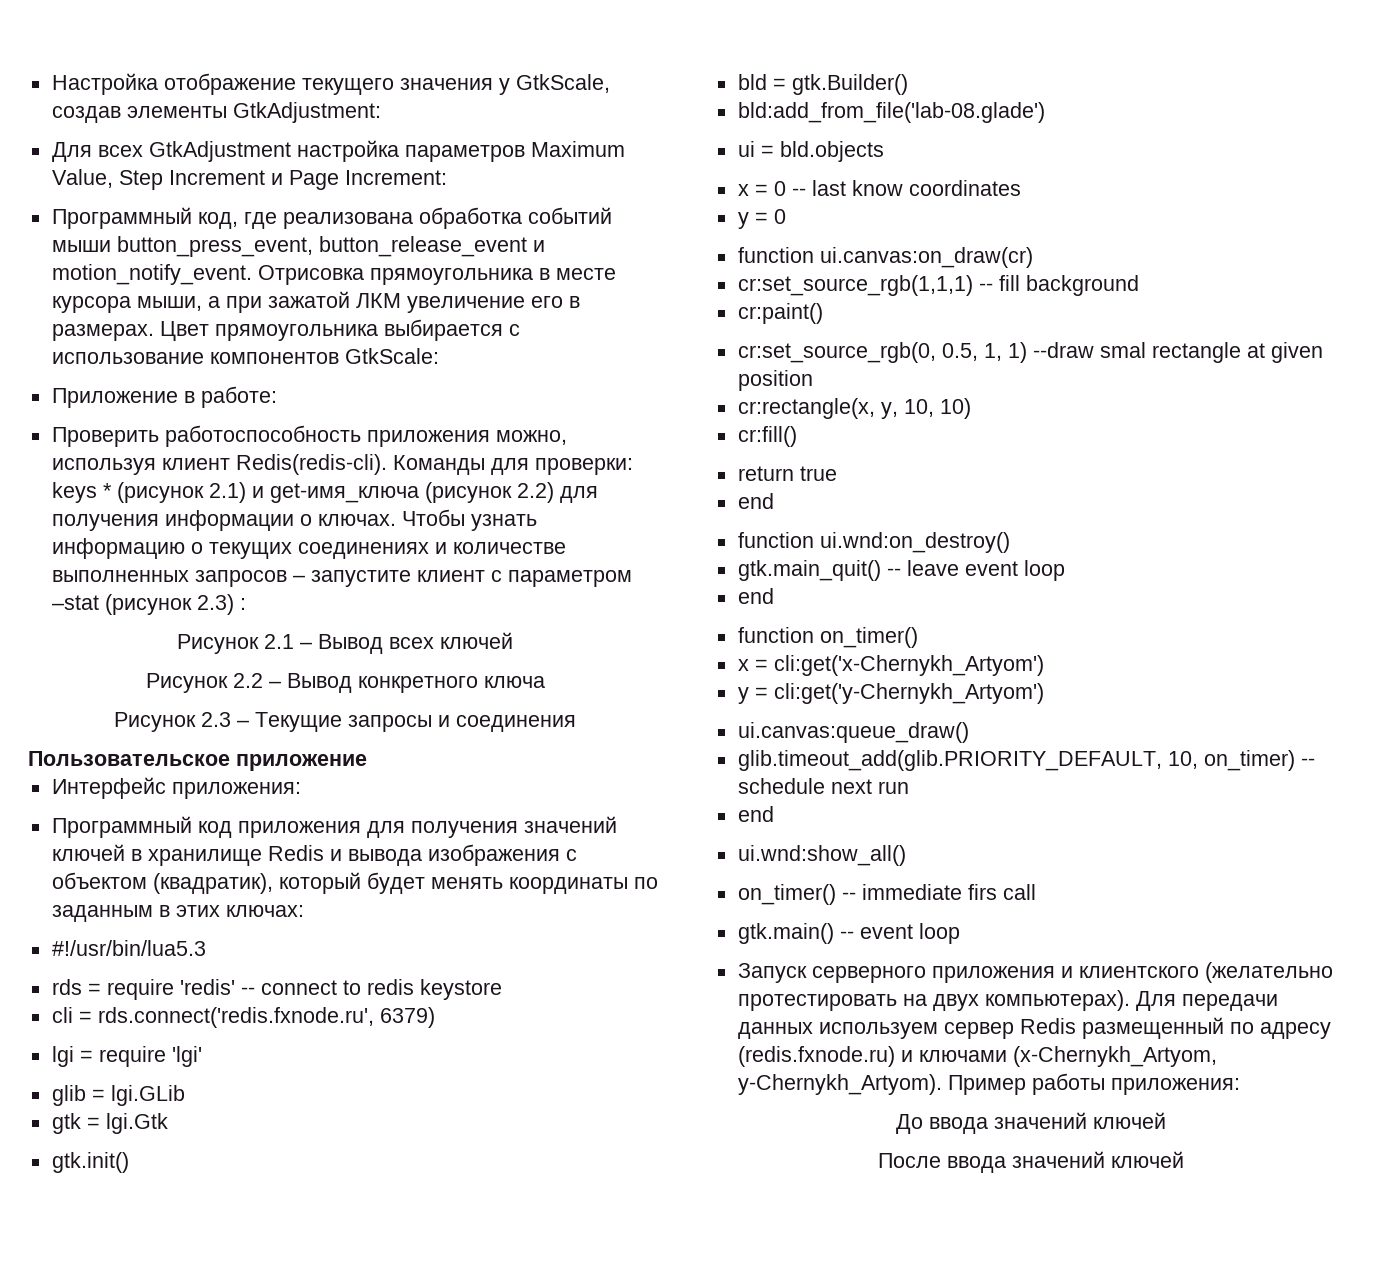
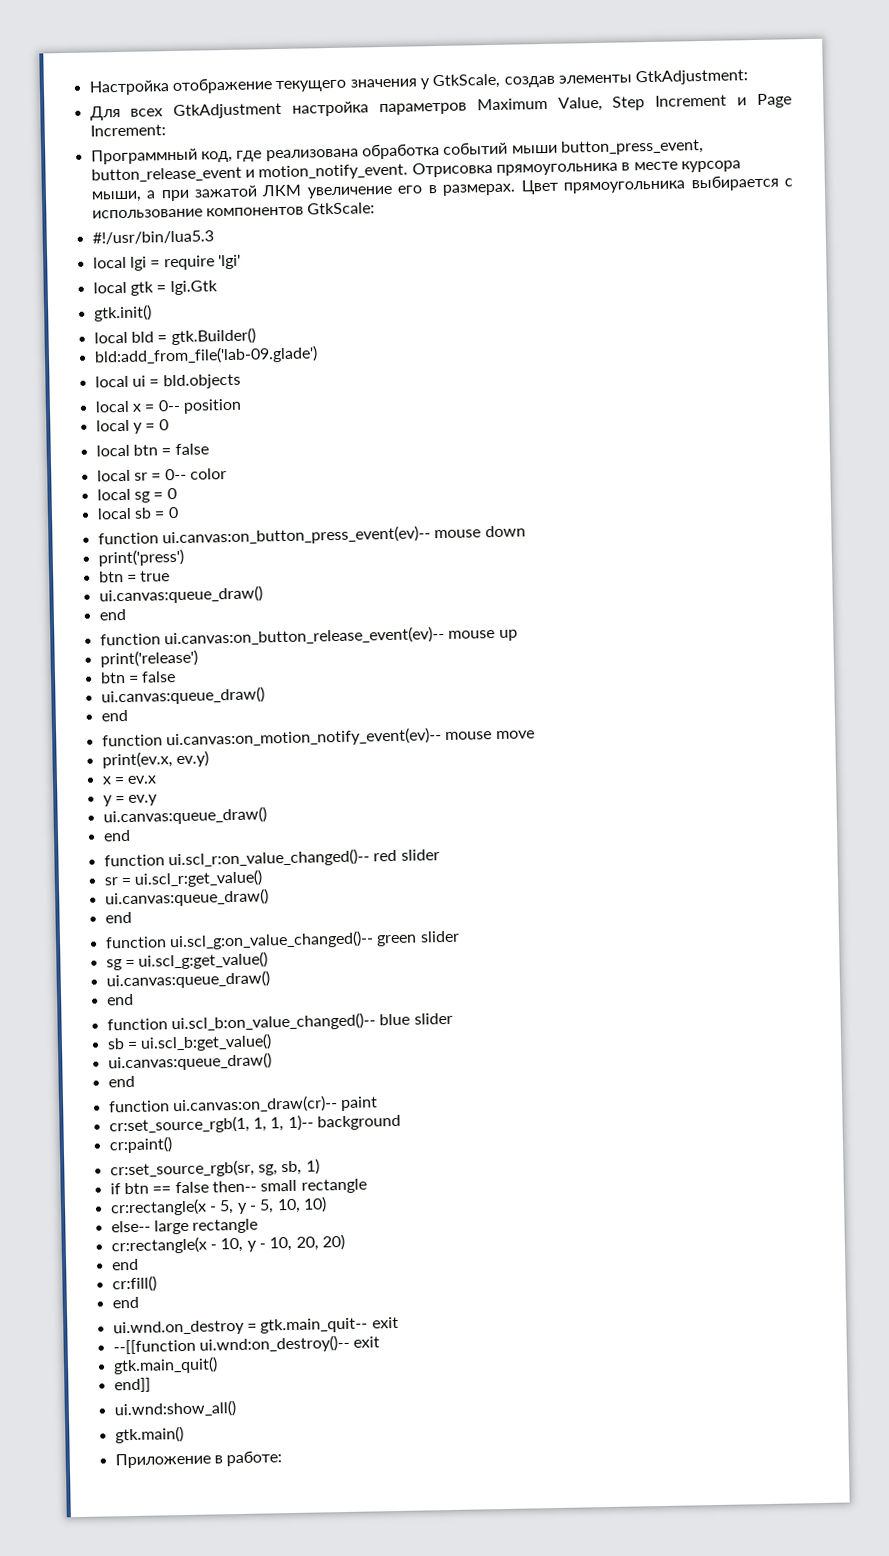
- Приложение в работе:
- Проверить работоспособность приложения можно, используя клиент Redis(redis-cli). Команды для проверки: keys * (рисунок 2.1) и get-имя_ключа (рисунок 2.2) для получения информации о ключах. Чтобы узнать информацию о текущих соединениях и количестве выполненных запросов – запустите клиент с параметром –stat (рисунок 2.3) :
- Рисунок 2.1 – Вывод всех ключей
- Рисунок 2.2 – Вывод конкретного ключа
- Рисунок 2.3 – Текущие запросы и соединения
- Пользовательское приложение
- Интерфейс приложения:
- Программный код приложения для получения значений ключей в хранилище Redis и вывода изображения с объектом (квадратик), который будет менять координаты по заданным в этих ключах:
  #!/usr/bin/lua5.3
- rds = require 'redis' -- connect to redis keystore
- cli = rds.connect('redis.fxnode.ru', 6379)
- lgi = require 'lgi'
+ local lgi = require 'lgi'
- glib = lgi.GLib
- gtk = lgi.Gtk
+ local gtk = lgi.Gtk
- bld = gtk.Builder()
+ local bld = gtk.Builder()
- bld:add_from_file('lab-08.glade')
- ui = bld.objects
+ bld:add_from_file('lab-09.glade')
+ local ui = bld.objects
- x = 0 -- last know coordinates
- y = 0
- function ui.canvas:on_draw(cr)
- cr:set_source_rgb(1,1,1) -- fill background
+ local x = 0-- position
+ local y = 0
+ local btn = false
+ local sr = 0-- color
+ local sg = 0
+ local sb = 0
+ function ui.canvas:on_button_press_event(ev)-- mouse down
+ print('press')
+ btn = true
+ ui.canvas:queue_draw()
+ end
+ function ui.canvas:on_button_release_event(ev)-- mouse up
+ print('release')
+ btn = false
+ ui.canvas:queue_draw()
+ end
+ function ui.canvas:on_motion_notify_event(ev)-- mouse move
+ print(ev.x, ev.y)
+ x = ev.x
+ y = ev.y
+ ui.canvas:queue_draw()
+ end
+ function ui.scl_r:on_value_changed()-- red slider
+ sr = ui.scl_r:get_value()
+ ui.canvas:queue_draw()
+ end
+ function ui.scl_g:on_value_changed()-- green slider
+ sg = ui.scl_g:get_value()
+ ui.canvas:queue_draw()
+ end
+ function ui.scl_b:on_value_changed()-- blue slider
+ sb = ui.scl_b:get_value()
+ ui.canvas:queue_draw()
+ end
+ function ui.canvas:on_draw(cr)-- paint
+ cr:set_source_rgb(1, 1, 1, 1)-- background
  cr:paint()
- cr:set_source_rgb(0, 0.5, 1, 1) --draw smal rectangle at given position
- cr:rectangle(x, y, 10, 10)
+ cr:set_source_rgb(sr, sg, sb, 1)
+ if btn == false then-- small rectangle
+ cr:rectangle(x - 5, y - 5, 10, 10)
+ else-- large rectangle
+ cr:rectangle(x - 10, y - 10, 20, 20)
+ end
  cr:fill()
- return true
  end
- function ui.wnd:on_destroy()
- gtk.main_quit() -- leave event loop
- end
- function on_timer()
- x = cli:get('x-Chernykh_Artyom')
- y = cli:get('y-Chernykh_Artyom')
- ui.canvas:queue_draw()
- glib.timeout_add(glib.PRIORITY_DEFAULT, 10, on_timer) -- schedule next run
- end
+ ui.wnd.on_destroy = gtk.main_quit-- exit
+ --[[function ui.wnd:on_destroy()-- exit
+ gtk.main_quit()
+ end]]
  ui.wnd:show_all()
- on_timer() -- immediate firs call
- gtk.main() -- event loop
- Запуск серверного приложения и клиентского (желательно протестировать на двух компьютерах). Для передачи данных используем сервер Redis размещенный по адресу (redis.fxnode.ru) и ключами (x-Chernykh_Artyom, y-Chernykh_Artyom). Пример работы приложения:
- До ввода значений ключей
- После ввода значений ключей
+ gtk.main()
+ Приложение в работе:

